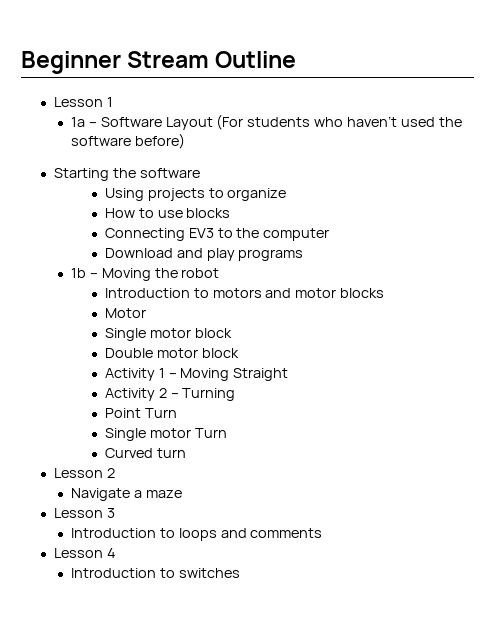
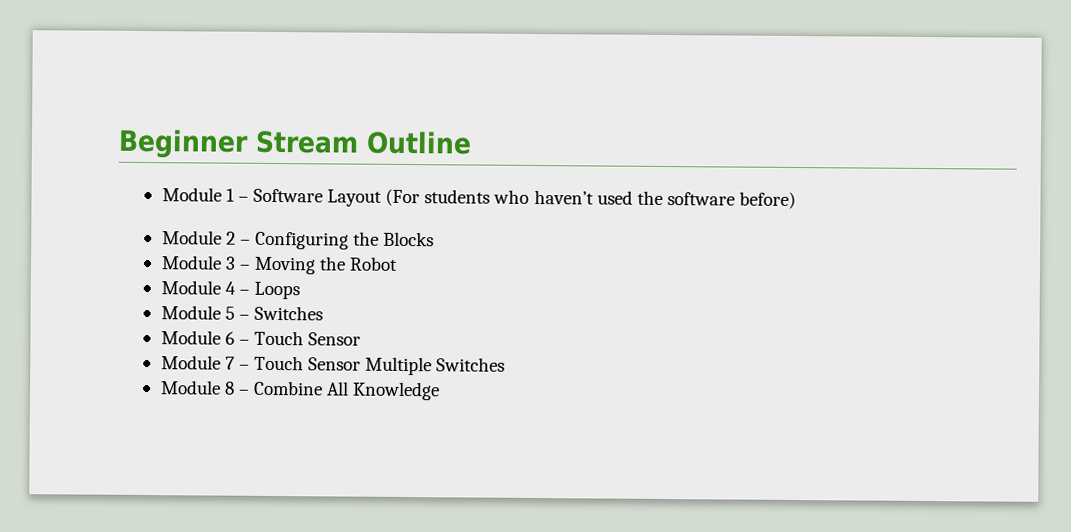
- Lesson 1
- 1a – Software Layout (For students who haven’t used the software before)
+ Module 1 – Software Layout (For students who haven’t used the software before)
- Starting the software
- Using projects to organize
- How to use blocks
- Connecting EV3 to the computer
- Download and play programs
- 1b – Moving the robot
- Introduction to motors and motor blocks
- Motor
- Single motor block
- Double motor block
- Activity 1 – Moving Straight
- Activity 2 – Turning
- Point Turn
- Single motor Turn
- Curved turn
- Lesson 2
- Navigate a maze
- Lesson 3
- Introduction to loops and comments
- Lesson 4
- Introduction to switches
+ Module 2 – Configuring the Blocks
+ Module 3 – Moving the Robot
+ Module 4 – Loops
+ Module 5 – Switches
+ Module 6 – Touch Sensor
+ Module 7 – Touch Sensor Multiple Switches
+ Module 8 – Combine All Knowledge

